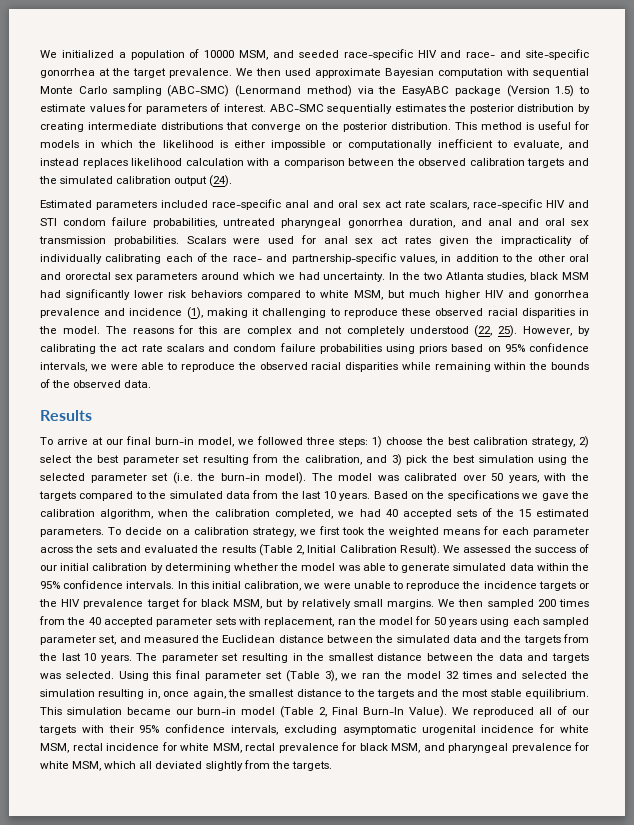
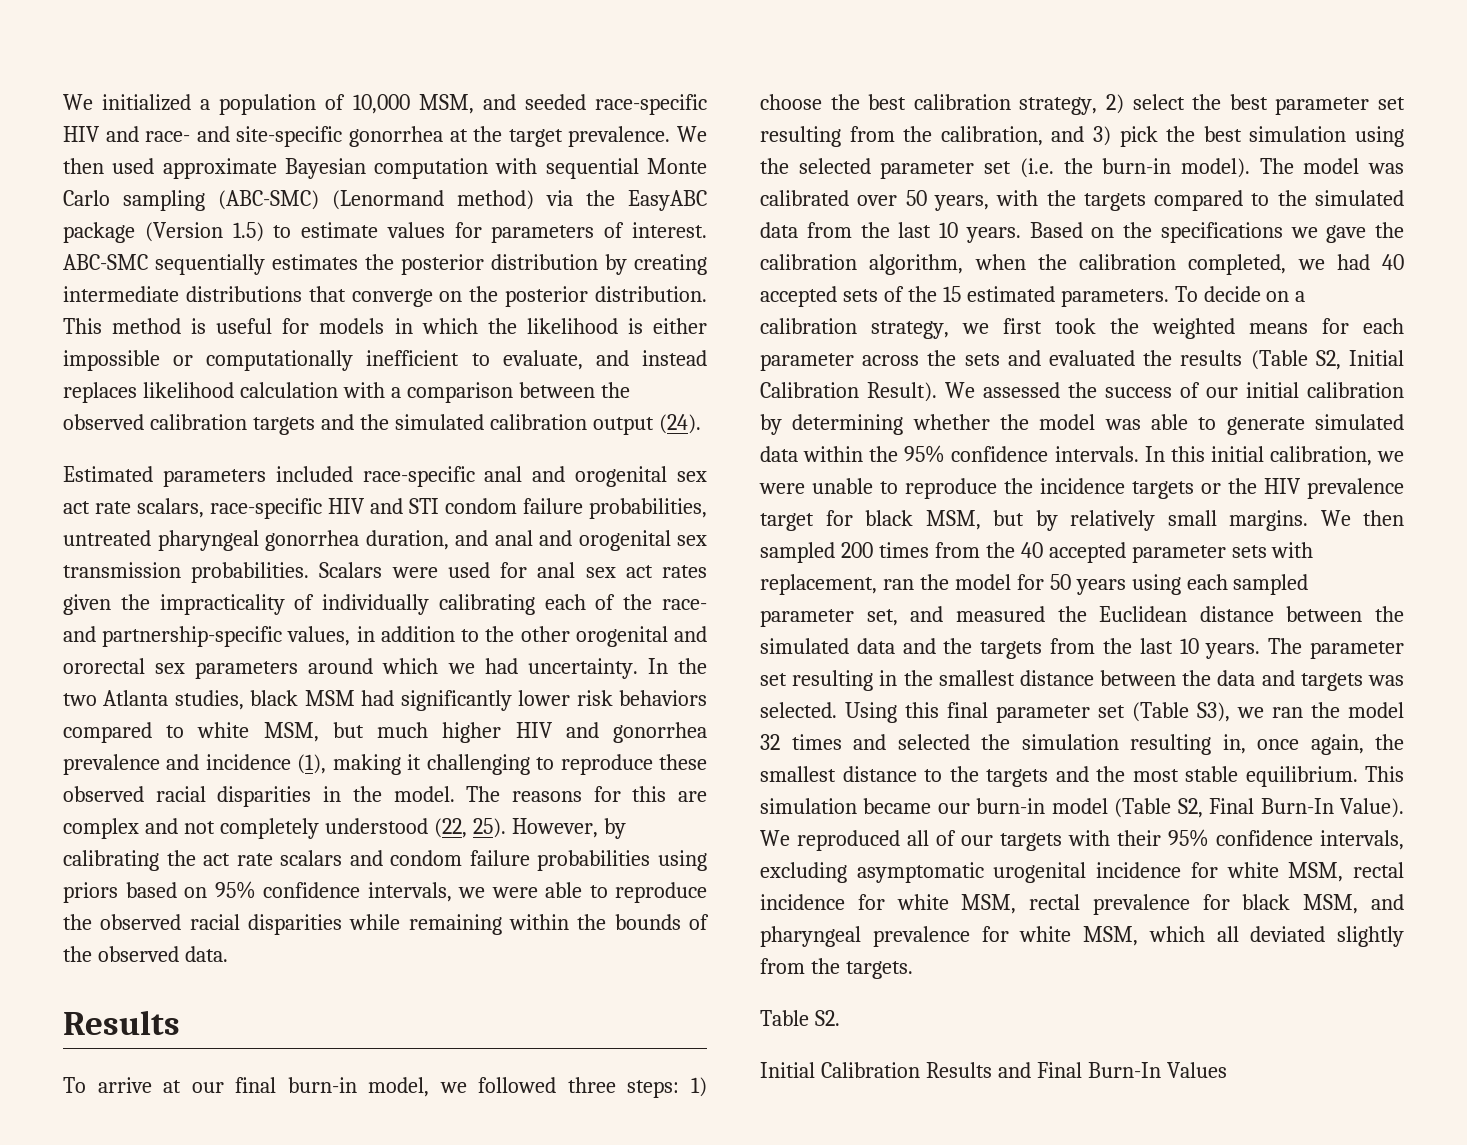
- We initialized a population of 10000 MSM, and seeded race-specific HIV and race- and site-specific gonorrhea at the target prevalence.
+ We initialized a population of 10,000 MSM, and seeded race-specific HIV and race- and site-specific gonorrhea at the target prevalence.
- Estimated parameters included race-specific anal and oral sex act rate scalars, race-specific HIV and STI condom failure probabilities, untreated pharyngeal gonorrhea duration, and anal and oral sex transmission probabilities.
+ Estimated parameters included race-specific anal and orogenital sex act rate scalars, race-specific HIV and STI condom failure probabilities, untreated pharyngeal gonorrhea duration, and anal and orogenital sex transmission probabilities.
- Scalars were used for anal sex act rates given the impracticality of individually calibrating each of the race- and partnership-specific values, in addition to the other oral and ororectal sex parameters around which we had uncertainty.
+ Scalars were used for anal sex act rates given the impracticality of individually calibrating each of the race- and partnership-specific values, in addition to the other orogenital and ororectal sex parameters around which we had uncertainty.
- To decide on a calibration strategy, we first took the weighted means for each parameter across the sets and evaluated the results (Table 2, Initial Calibration Result).
+ To decide on a calibration strategy, we first took the weighted means for each parameter across the sets and evaluated the results (Table S2, Initial Calibration Result).
- Using this final parameter set (Table 3), we ran the model 32 times and selected the simulation resulting in, once again, the smallest distance to the targets and the most stable equilibrium.
+ Using this final parameter set (Table S3), we ran the model 32 times and selected the simulation resulting in, once again, the smallest distance to the targets and the most stable equilibrium.
- This simulation became our burn-in model (Table 2, Final Burn-In Value).
+ This simulation became our burn-in model (Table S2, Final Burn-In Value).
+ Table S2.
+ Initial Calibration Results and Final Burn-In Values

